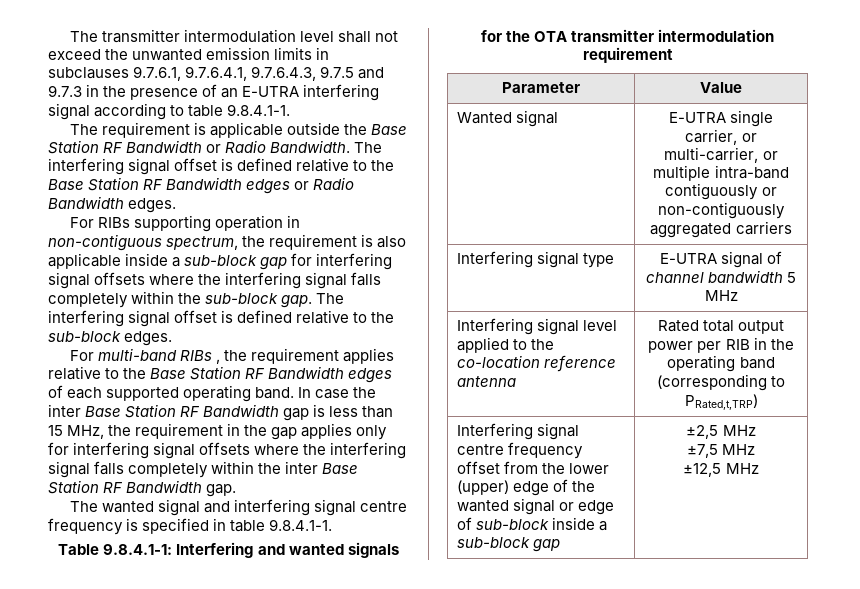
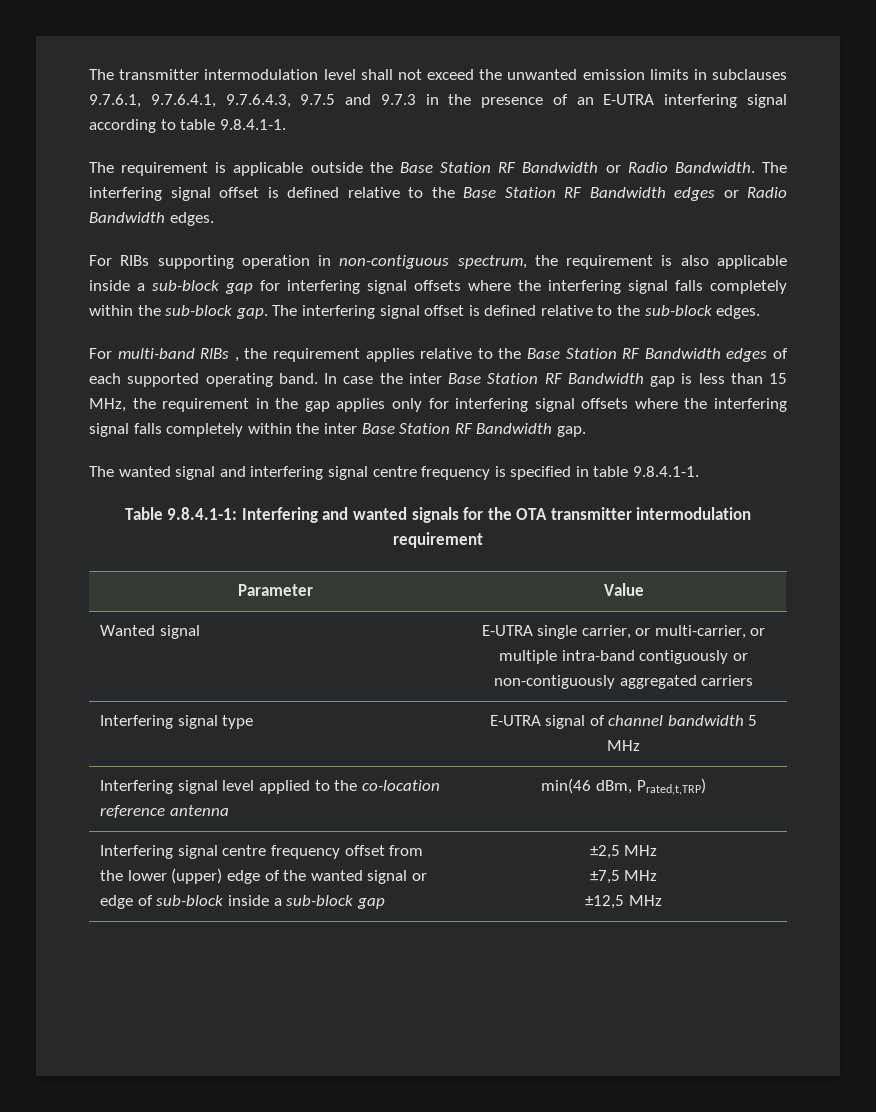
- Interfering signal level applied to the co-location reference antenna | Rated total output power per RIB in the operating band (corresponding to PRated,t,TRP)
+ Interfering signal level applied to the co-location reference antenna | min(46 dBm, Prated,t,TRP)

